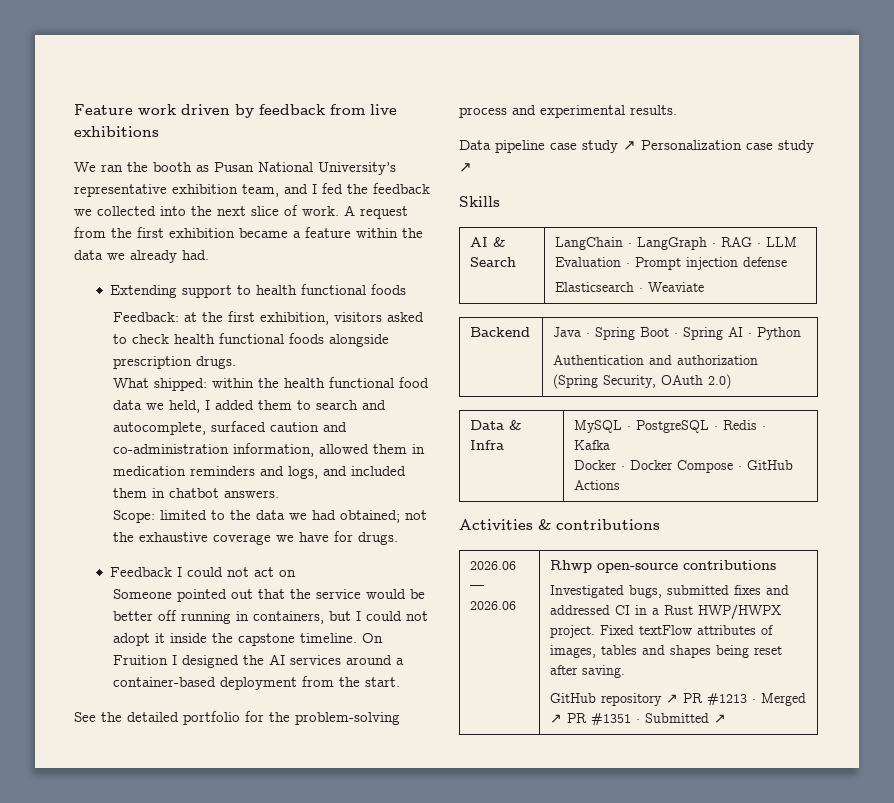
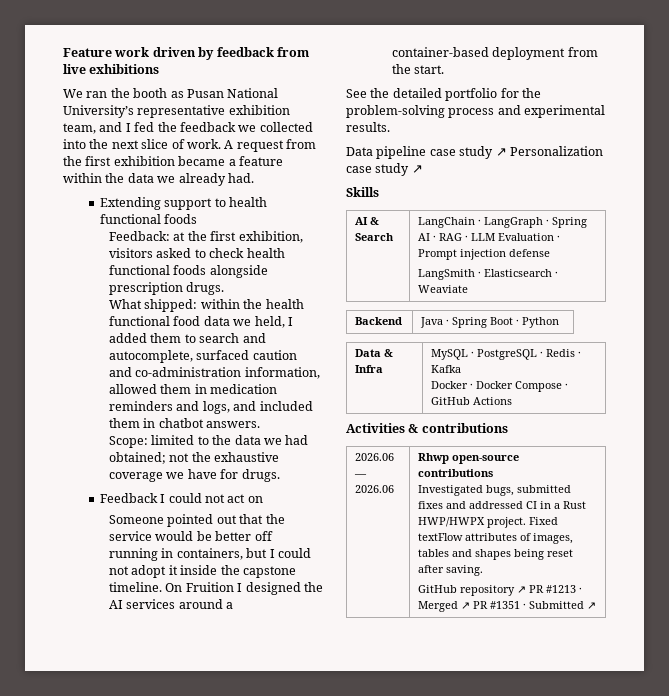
- AI & Search | LangChain · LangGraph · RAG · LLM Evaluation · Prompt injection defense
- Elasticsearch · Weaviate
+ AI & Search | LangChain · LangGraph · Spring AI · RAG · LLM Evaluation · Prompt injection defense
+ LangSmith · Elasticsearch · Weaviate
- Backend | Java · Spring Boot · Spring AI · Python
- Authentication and authorization (Spring Security, OAuth 2.0)
+ Backend | Java · Spring Boot · Python

